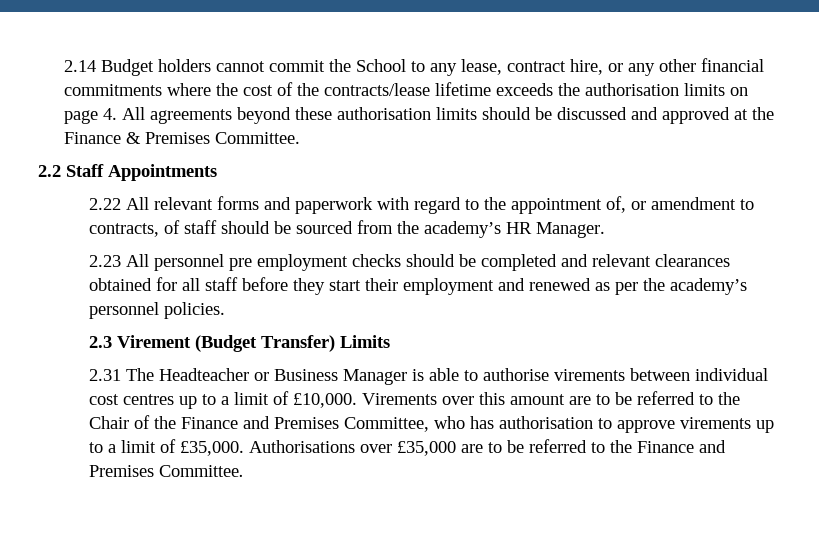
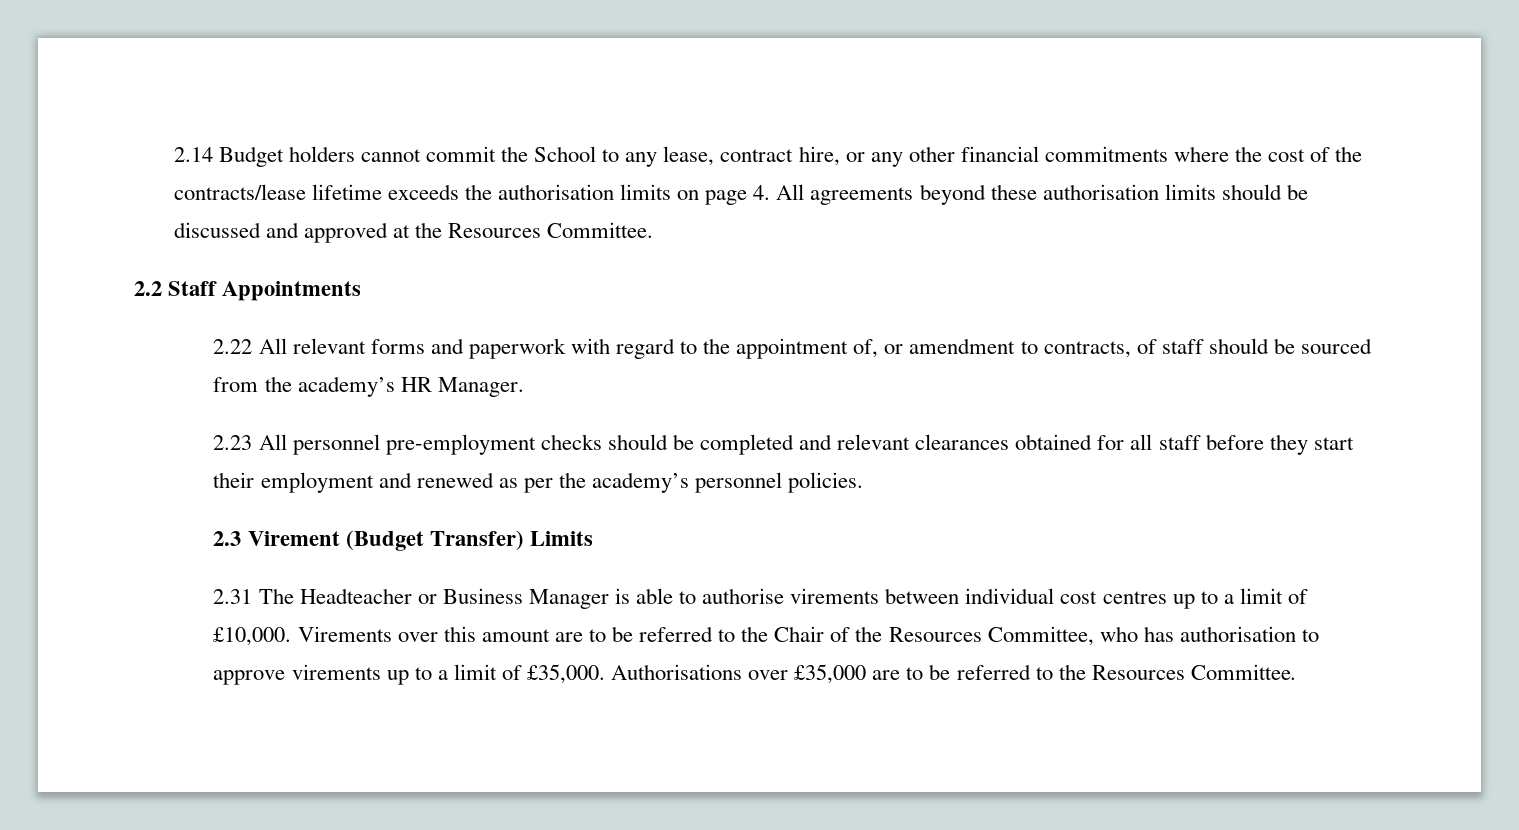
- 2.14 Budget holders cannot commit the School to any lease, contract hire, or any other financial commitments where the cost of the contracts/lease lifetime exceeds the authorisation limits on page 4. All agreements beyond these authorisation limits should be discussed and approved at the Finance & Premises Committee.
+ 2.14 Budget holders cannot commit the School to any lease, contract hire, or any other financial commitments where the cost of the contracts/lease lifetime exceeds the authorisation limits on page 4. All agreements beyond these authorisation limits should be discussed and approved at the Resources Committee.
- 2.23 All personnel pre employment checks should be completed and relevant clearances obtained for all staff before they start their employment and renewed as per the academy’s personnel policies.
+ 2.23 All personnel pre-employment checks should be completed and relevant clearances obtained for all staff before they start their employment and renewed as per the academy’s personnel policies.
- Virements over this amount are to be referred to the Chair of the Finance and Premises Committee, who has authorisation to approve virements up to a limit of £35,000.
+ Virements over this amount are to be referred to the Chair of the Resources Committee, who has authorisation to approve virements up to a limit of £35,000.
- Authorisations over £35,000 are to be referred to the Finance and Premises Committee.
+ Authorisations over £35,000 are to be referred to the Resources Committee.

